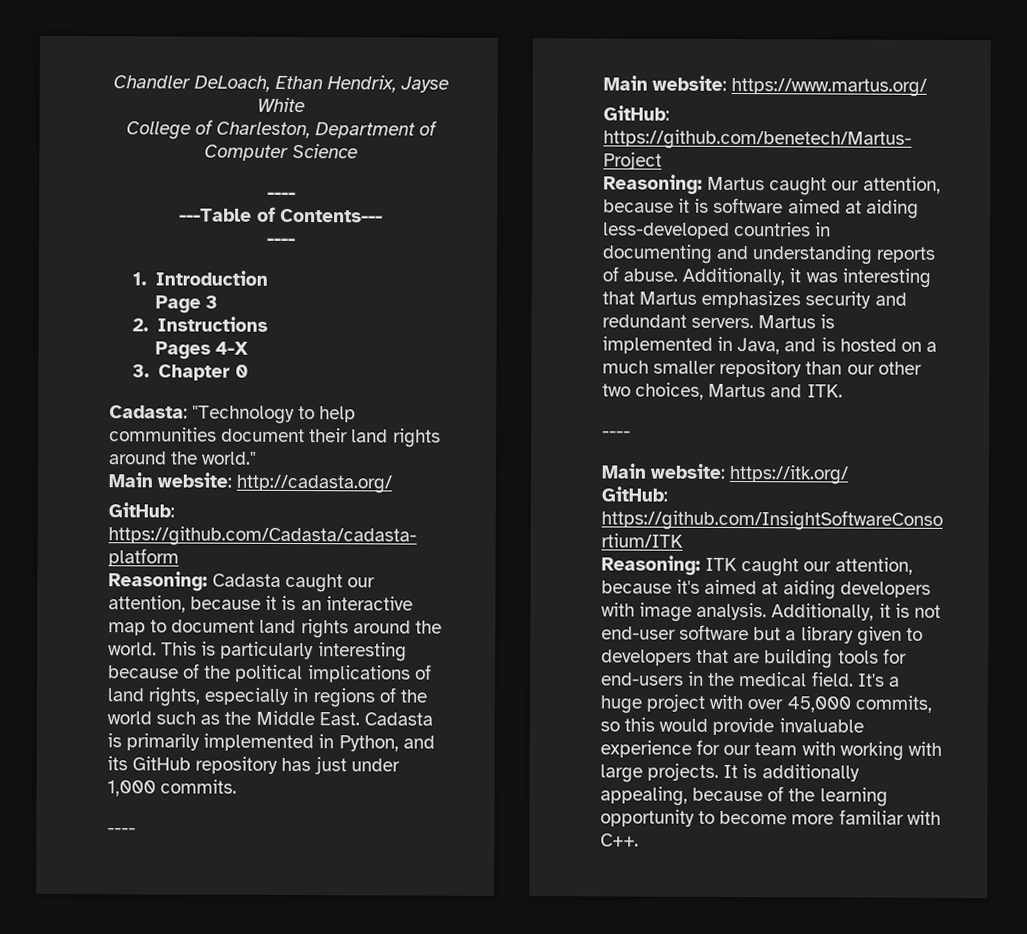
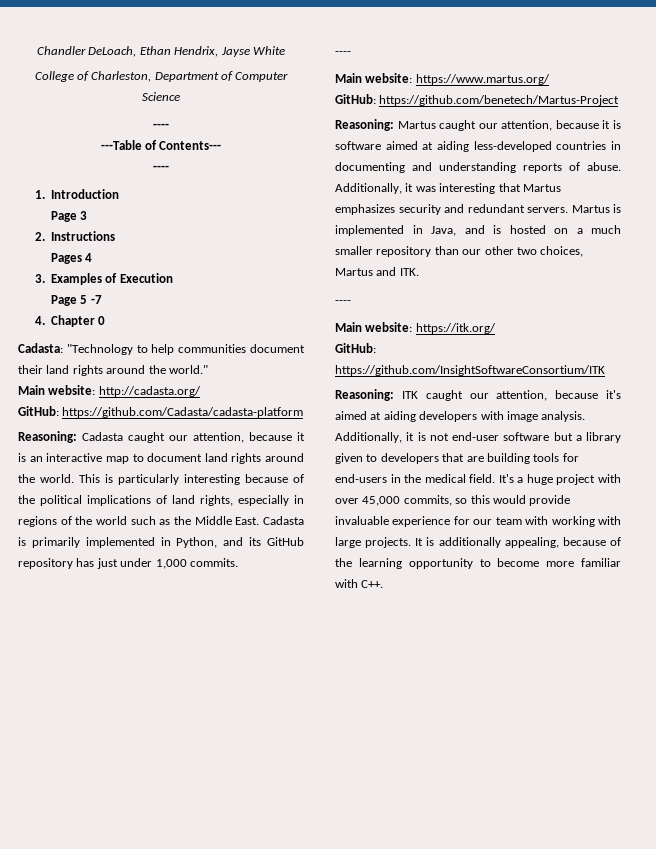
- Pages 4-X
- 3. Chapter 0
+ Pages 4
+ 3. Examples of Execution
+ Page 5 -7
+ 4. Chapter 0

